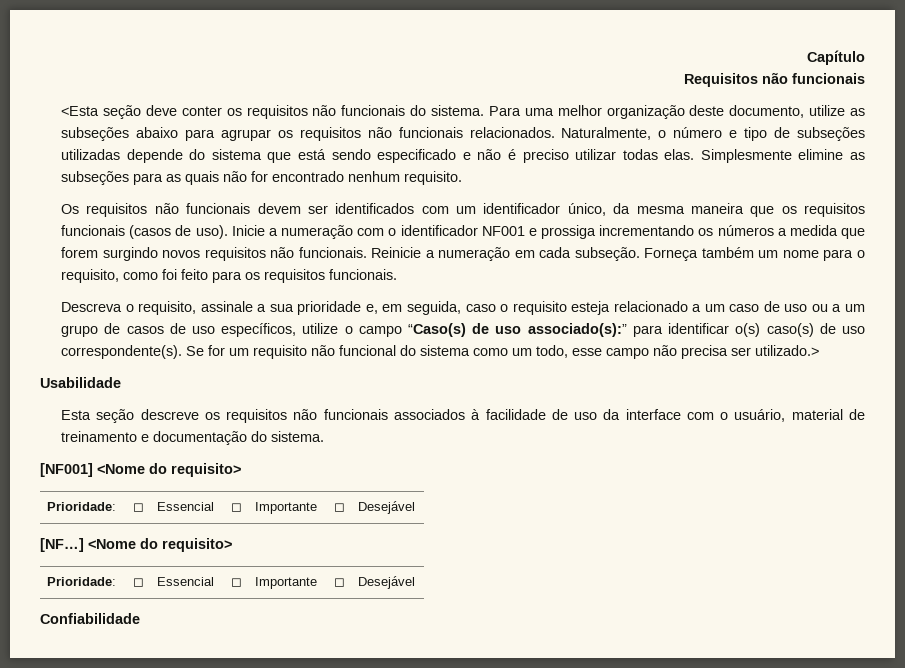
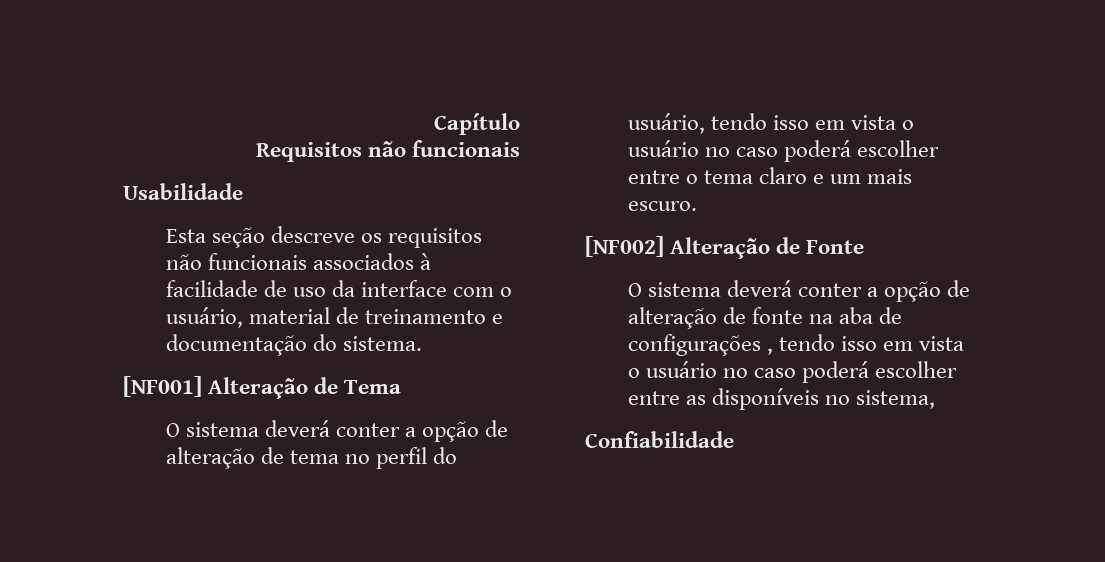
- <Esta seção deve conter os requisitos não funcionais do sistema. Para uma melhor organização deste documento, utilize as subseções abaixo para agrupar os requisitos não funcionais relacionados. Naturalmente, o número e tipo de subseções utilizadas depende do sistema que está sendo especificado e não é preciso utilizar todas elas. Simplesmente elimine as subseções para as quais não for encontrado nenhum requisito.
- Os requisitos não funcionais devem ser identificados com um identificador único, da mesma maneira que os requisitos funcionais (casos de uso). Inicie a numeração com o identificador NF001 e prossiga incrementando os números a medida que forem surgindo novos requisitos não funcionais. Reinicie a numeração em cada subseção. Forneça também um nome para o requisito, como foi feito para os requisitos funcionais.
- Descreva o requisito, assinale a sua prioridade e, em seguida, caso o requisito esteja relacionado a um caso de uso ou a um grupo de casos de uso específicos, utilize o campo “Caso(s) de uso associado(s):” para identificar o(s) caso(s) de uso correspondente(s). Se for um requisito não funcional do sistema como um todo, esse campo não precisa ser utilizado.>
- [NF001] <Nome do requisito>
- Prioridade: | ◻ | Essencial | ◻ | Importante | ◻ | Desejável
- [NF…] <Nome do requisito>
- Prioridade: | ◻ | Essencial | ◻ | Importante | ◻ | Desejável
+ [NF001] Alteração de Tema
+ O sistema deverá conter a opção de alteração de tema no perfil do usuário, tendo isso em vista o usuário no caso poderá escolher entre o tema claro e um mais escuro.
+ [NF002] Alteração de Fonte
+ O sistema deverá conter a opção de alteração de fonte na aba de configurações , tendo isso em vista o usuário no caso poderá escolher entre as disponíveis no sistema,

